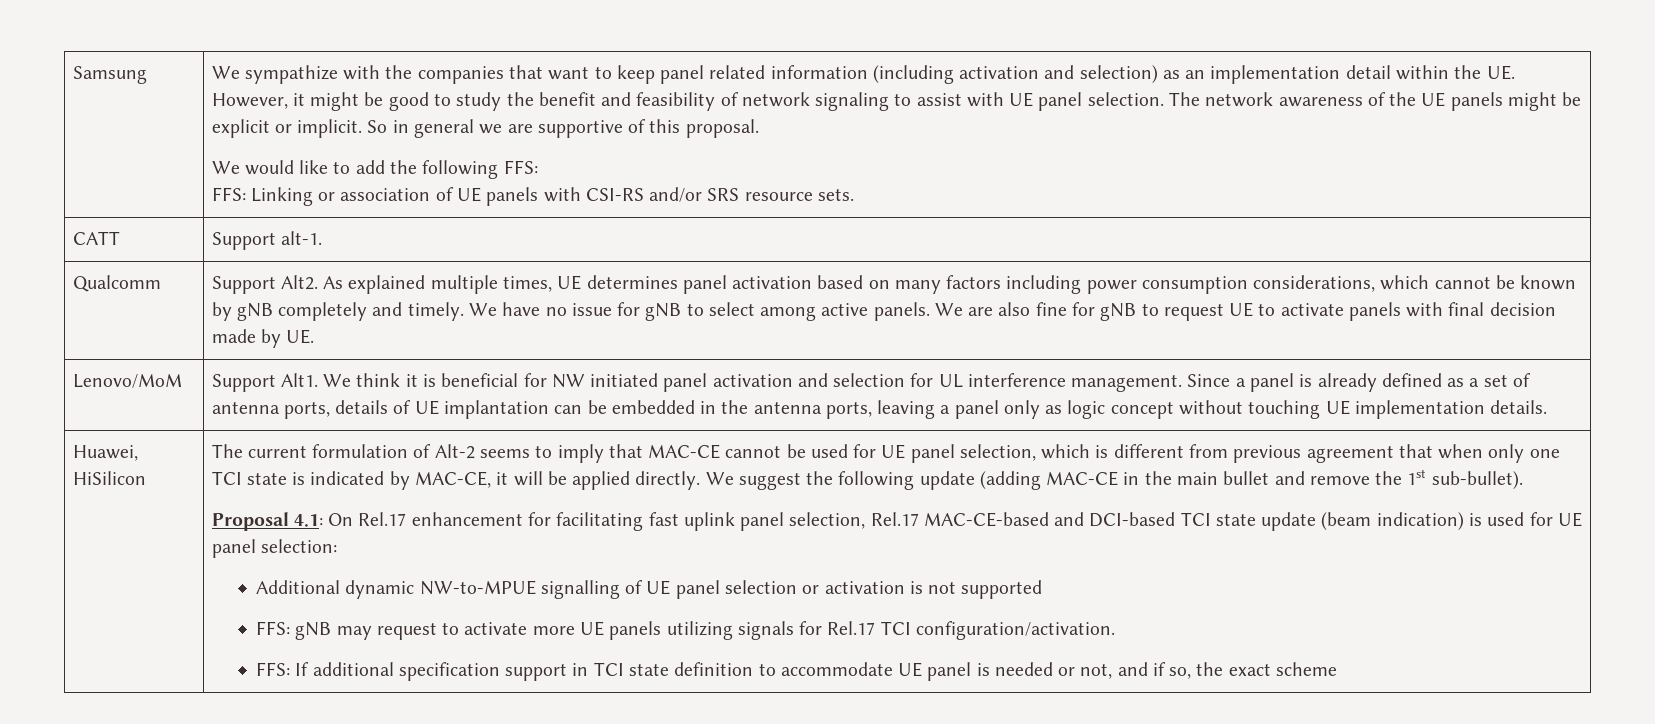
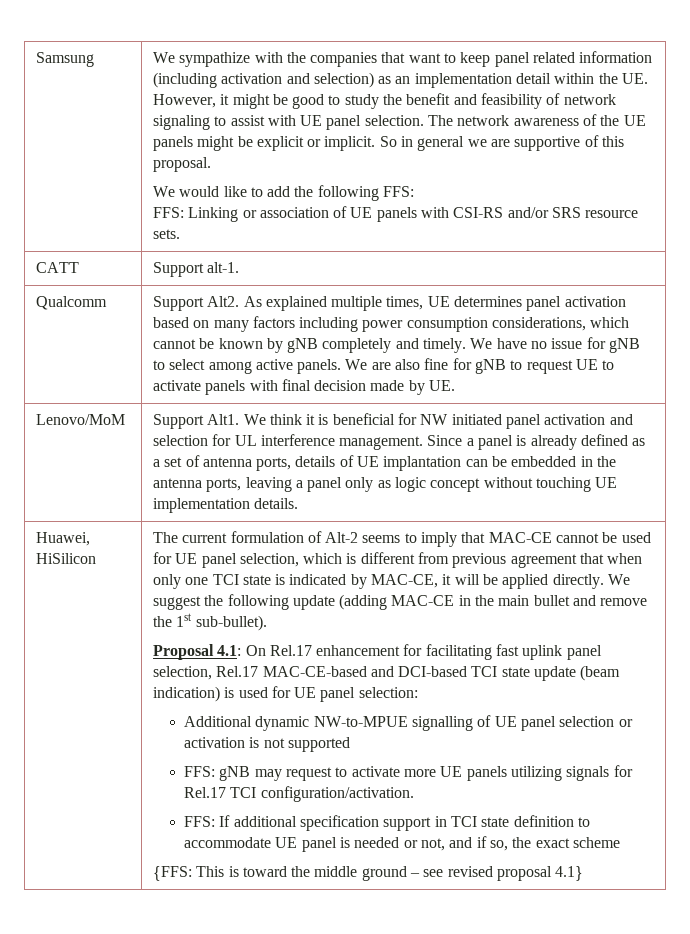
+ {FFS: This is toward the middle ground – see revised proposal 4.1}

